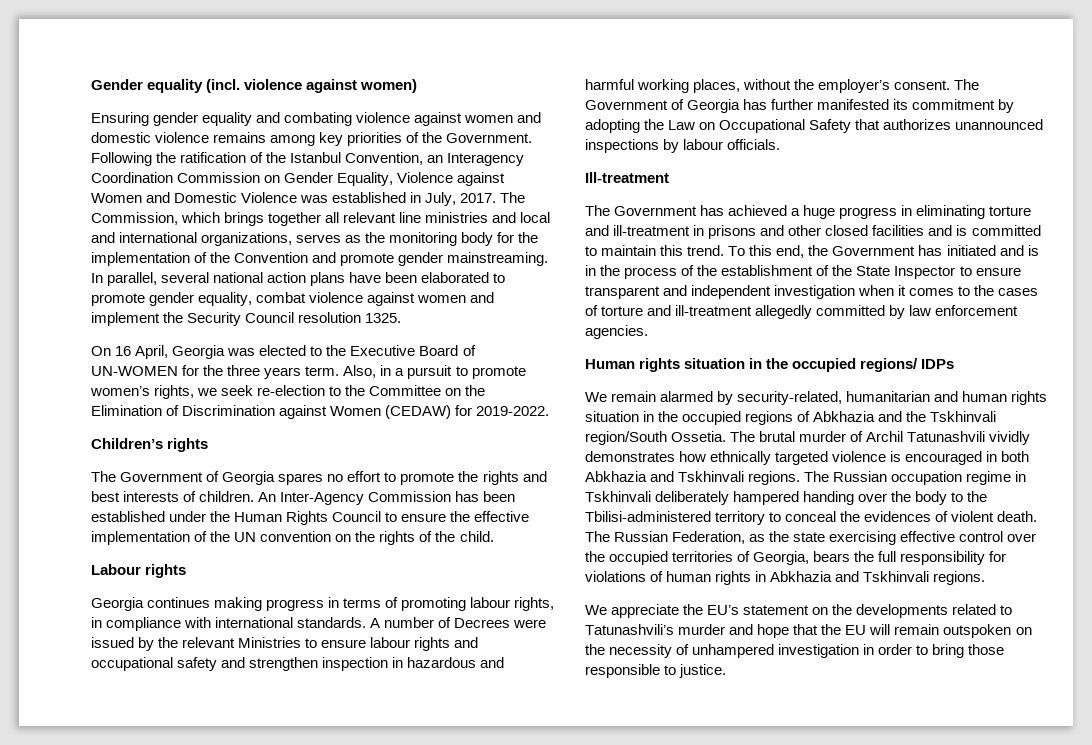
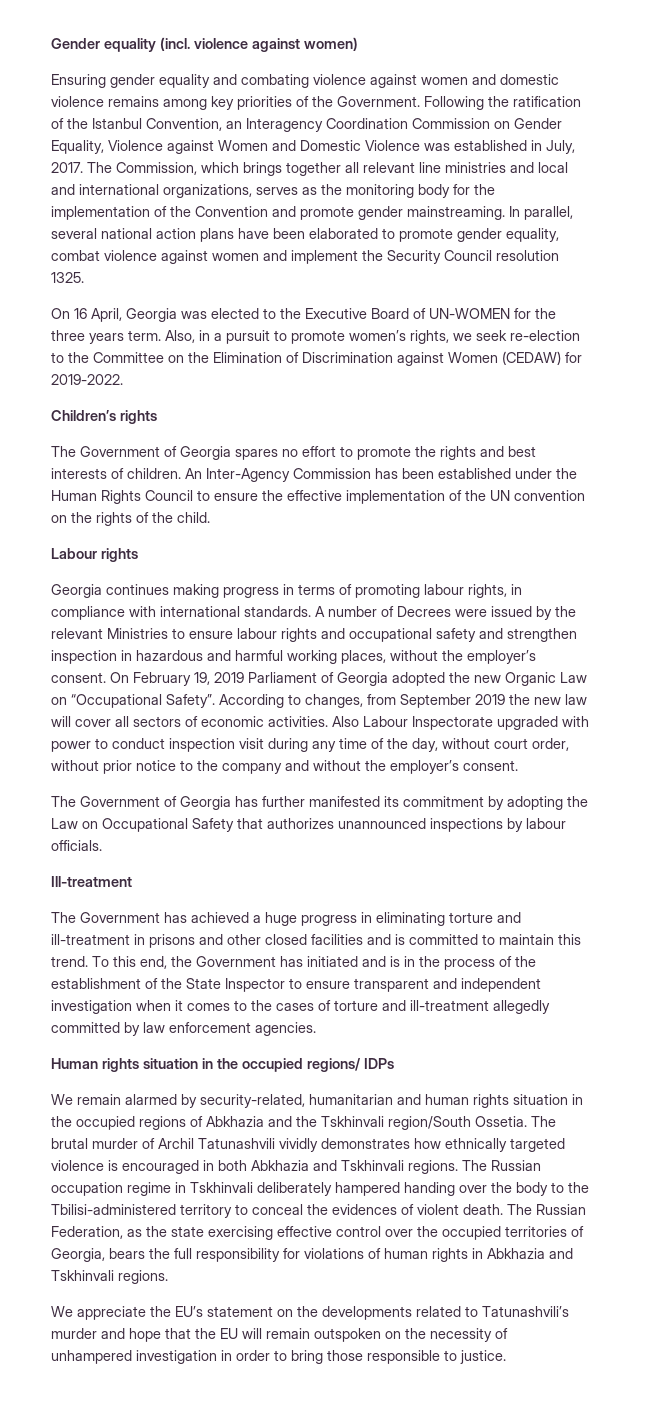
- A number of Decrees were issued by the relevant Ministries to ensure labour rights and occupational safety and strengthen inspection in hazardous and harmful working places, without the employer’s consent. The Government of Georgia has further manifested its commitment by adopting the Law on Occupational Safety that authorizes unannounced inspections by labour officials.
+ A number of Decrees were issued by the relevant Ministries to ensure labour rights and occupational safety and strengthen inspection in hazardous and harmful working places, without the employer’s consent. On February 19, 2019 Parliament of Georgia adopted the new Organic Law on “Occupational Safety”. According to changes, from September 2019 the new law will cover all sectors of economic activities. Also Labour Inspectorate upgraded with power to conduct inspection visit during any time of the day, without court order, without prior notice to the company and without the employer’s consent.
+ The Government of Georgia has further manifested its commitment by adopting the Law on Occupational Safety that authorizes unannounced inspections by labour officials.

